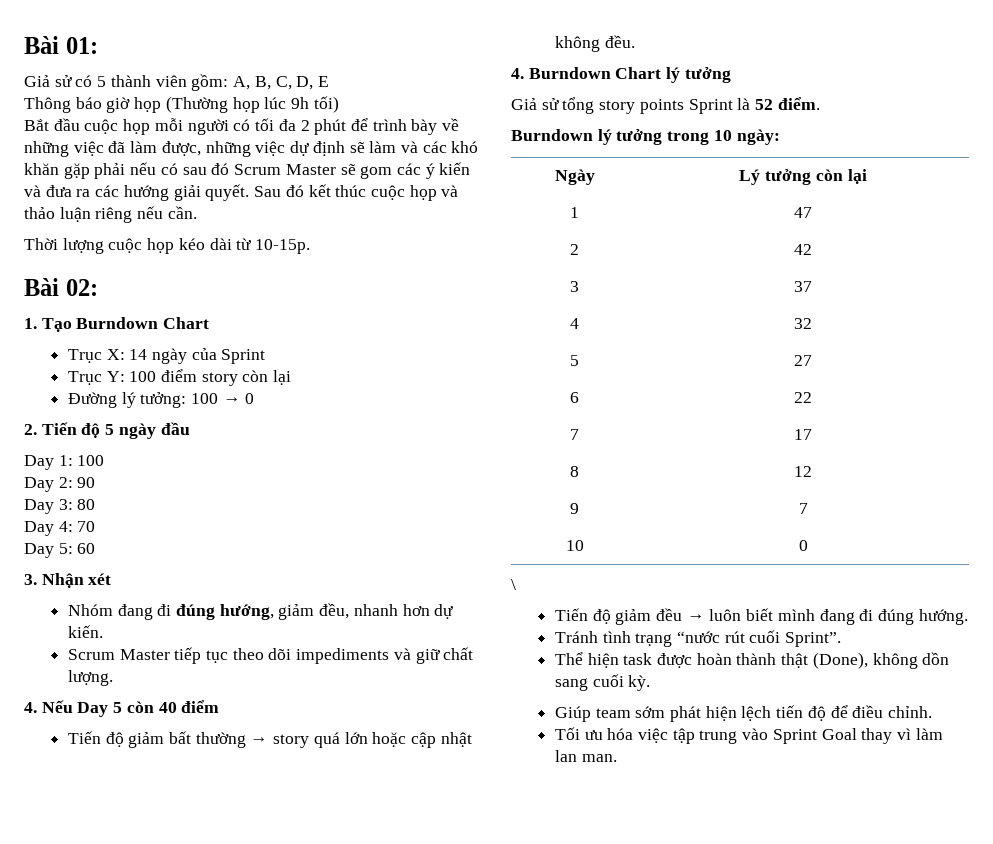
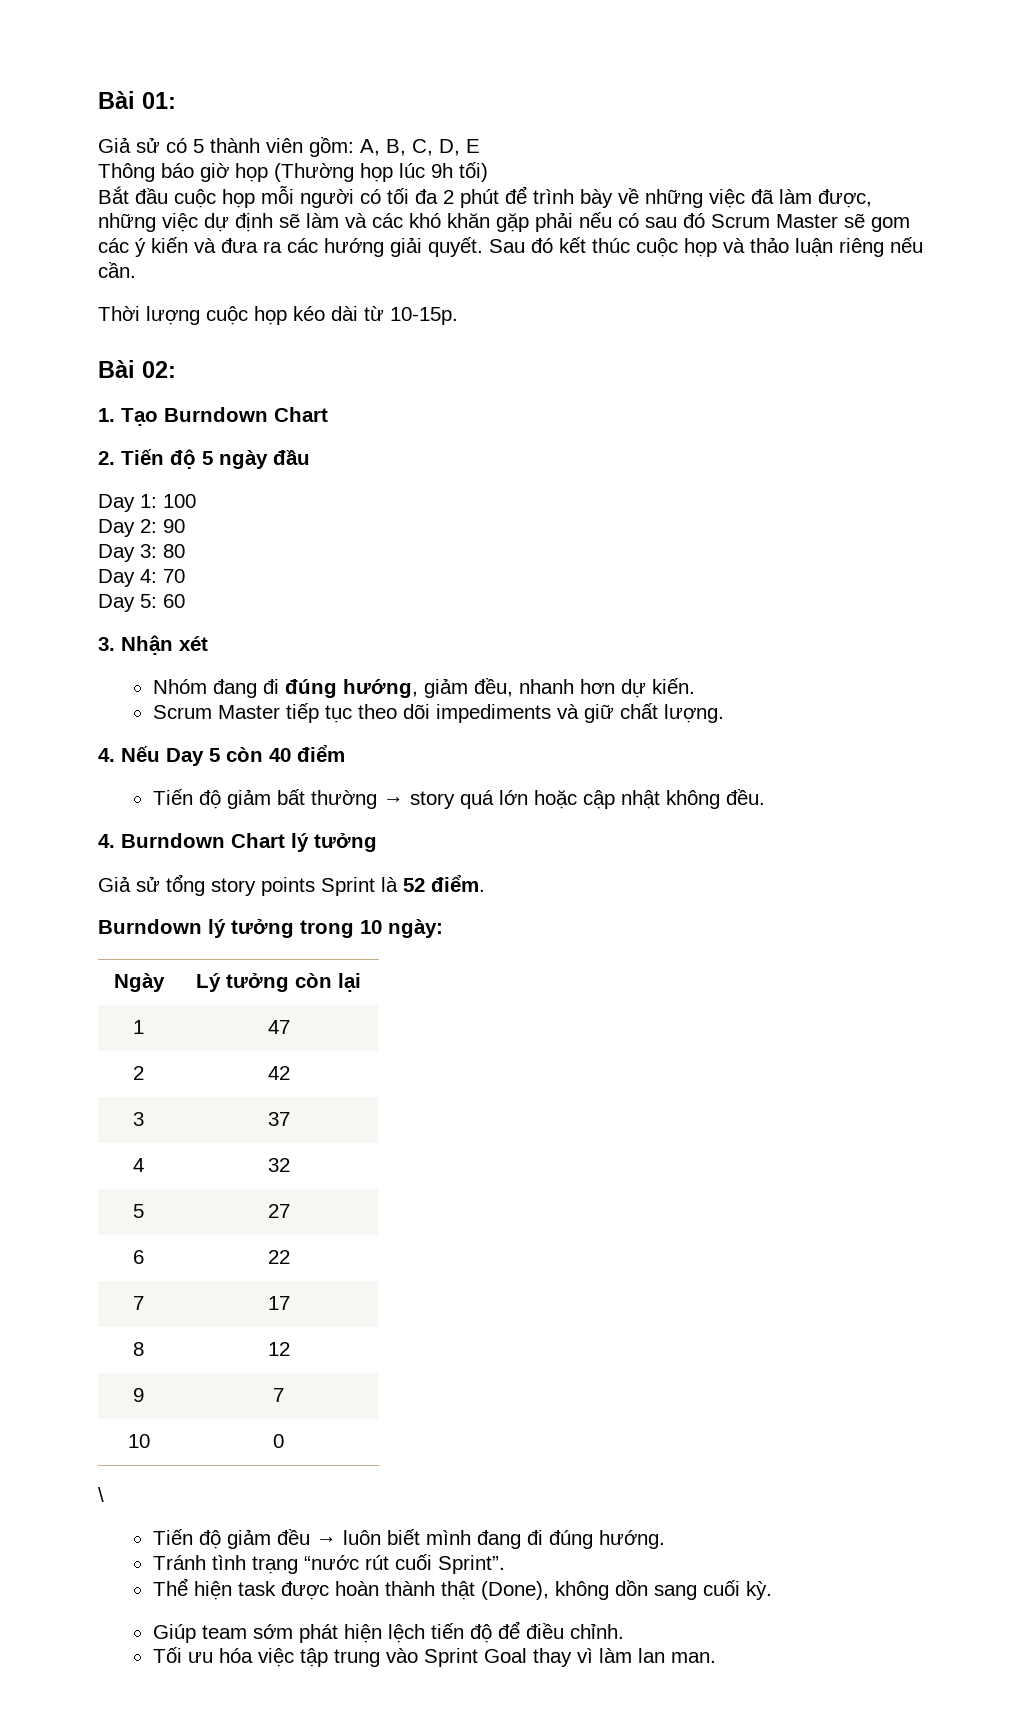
- Trục X: 14 ngày của Sprint
- Trục Y: 100 điểm story còn lại
- Đường lý tưởng: 100 → 0

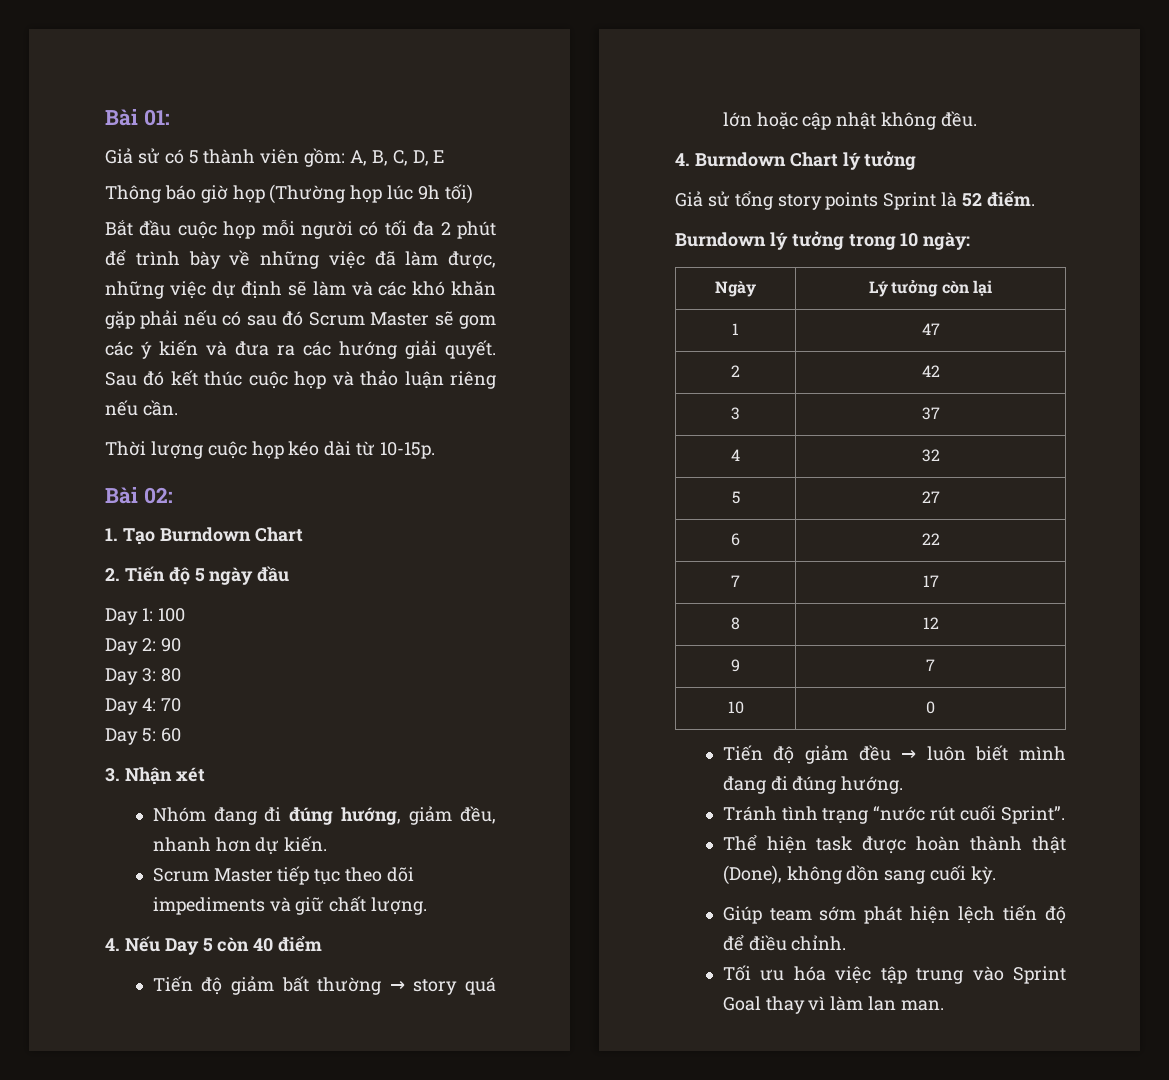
- \

